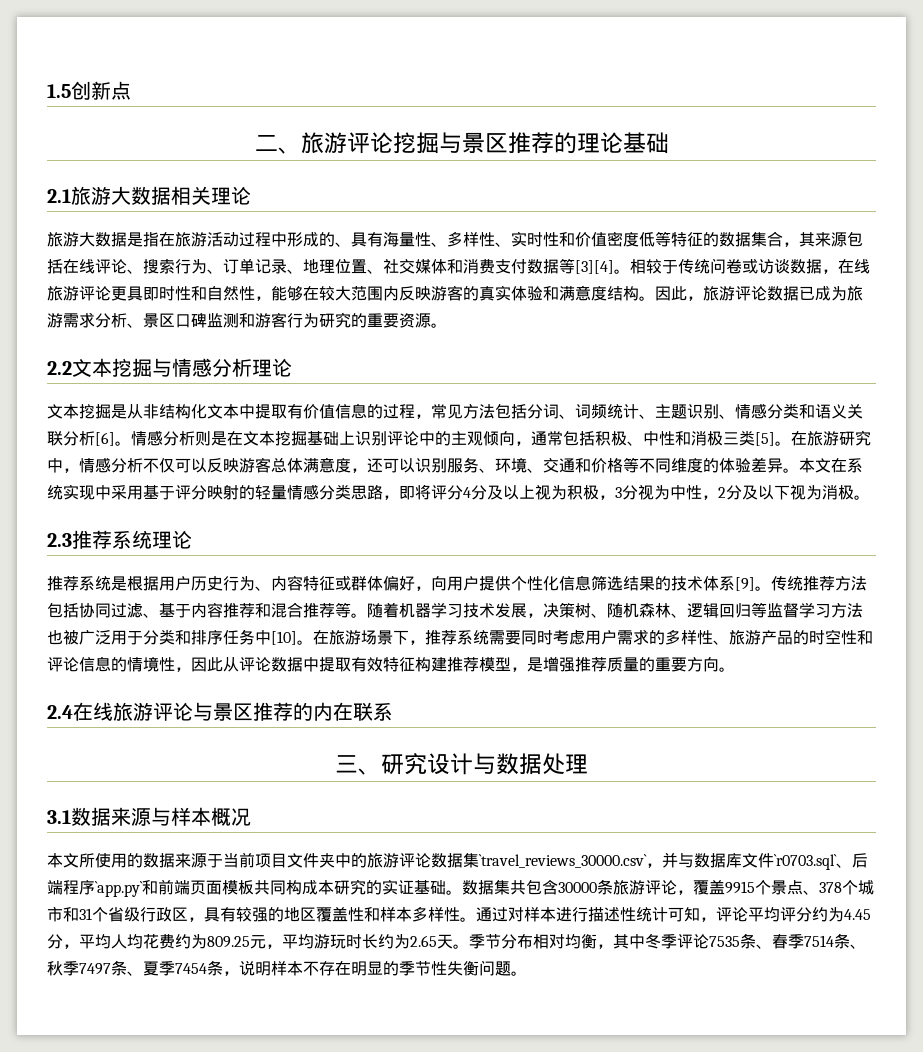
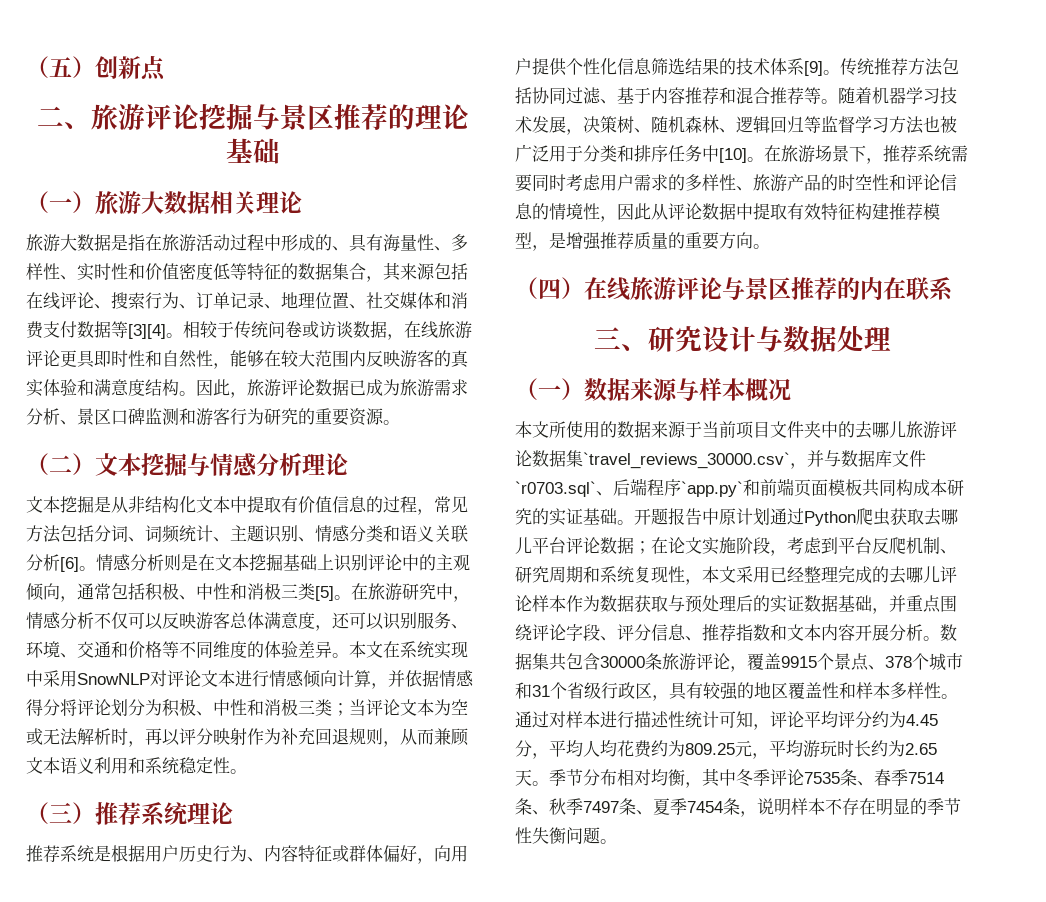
- 1.5创新点
+ （五）创新点
- 2.1旅游大数据相关理论
+ （一）旅游大数据相关理论
- 2.2文本挖掘与情感分析理论
+ （二）文本挖掘与情感分析理论
- 本文在系统实现中采用基于评分映射的轻量情感分类思路，即将评分4分及以上视为积极，3分视为中性，2分及以下视为消极。
- 2.3推荐系统理论
+ 本文在系统实现中采用SnowNLP对评论文本进行情感倾向计算，并依据情感得分将评论划分为积极、中性和消极三类；当评论文本为空或无法解析时，再以评分映射作为补充回退规则，从而兼顾文本语义利用和系统稳定性。
+ （三）推荐系统理论
- 2.4在线旅游评论与景区推荐的内在联系
+ （四）在线旅游评论与景区推荐的内在联系
- 3.1数据来源与样本概况
+ （一）数据来源与样本概况
- 本文所使用的数据来源于当前项目文件夹中的旅游评论数据集`travel_reviews_30000.csv`，并与数据库文件`r0703.sql`、后端程序`app.py`和前端页面模板共同构成本研究的实证基础。
+ 本文所使用的数据来源于当前项目文件夹中的去哪儿旅游评论数据集`travel_reviews_30000.csv`，并与数据库文件`r0703.sql`、后端程序`app.py`和前端页面模板共同构成本研究的实证基础。
+ 开题报告中原计划通过Python爬虫获取去哪儿平台评论数据；在论文实施阶段，考虑到平台反爬机制、研究周期和系统复现性，本文采用已经整理完成的去哪儿评论样本作为数据获取与预处理后的实证数据基础，并重点围绕评论字段、评分信息、推荐指数和文本内容开展分析。

